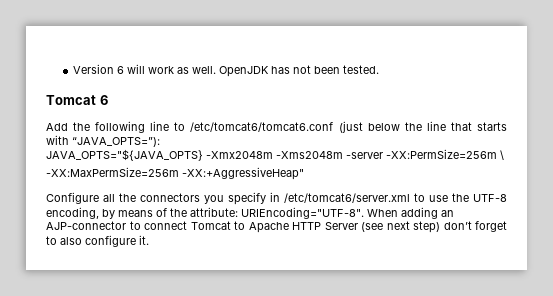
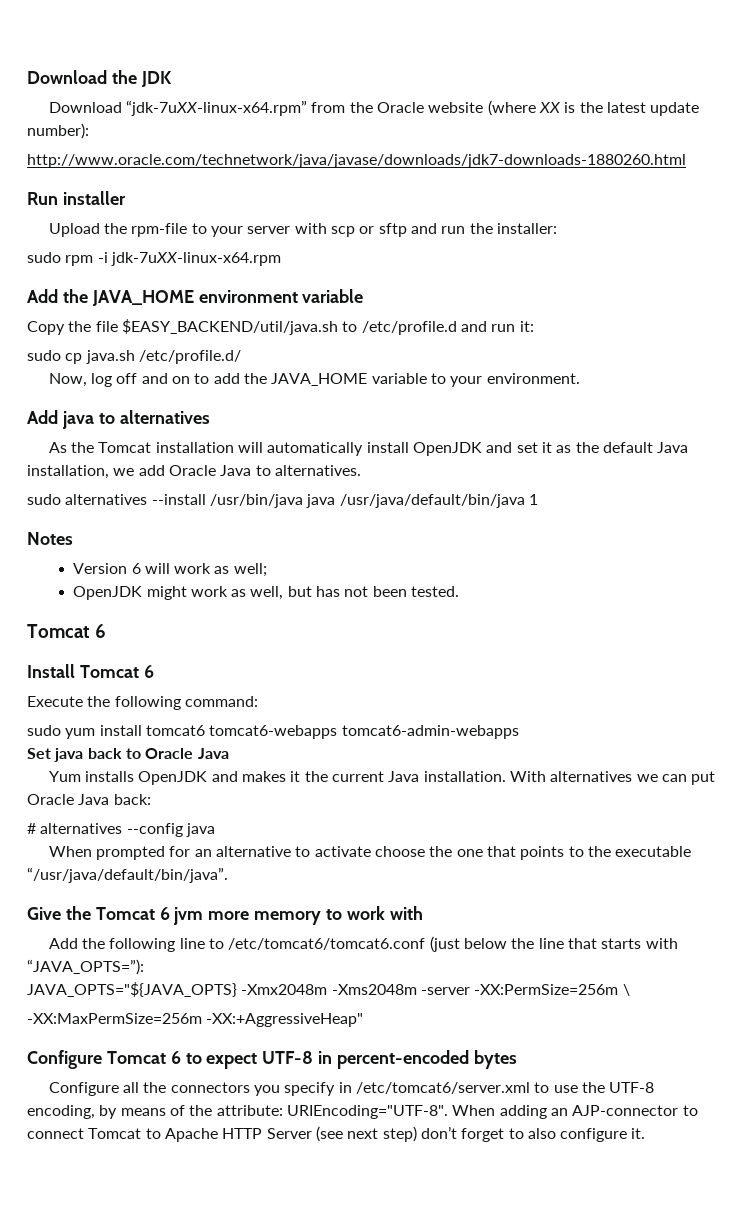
+ Download the JDK
+ Download “jdk-7uXX-linux-x64.rpm” from the Oracle website (where XX is the latest update number):
+ http://www.oracle.com/technetwork/java/javase/downloads/jdk7-downloads-1880260.html
+ Run installer
+ Upload the rpm-file to your server with scp or sftp and run the installer:
+ sudo rpm -i jdk-7uXX-linux-x64.rpm
+ Add the JAVA_HOME environment variable
+ Copy the file $EASY_BACKEND/util/java.sh to /etc/profile.d and run it:
+ sudo cp java.sh /etc/profile.d/
+ Now, log off and on to add the JAVA_HOME variable to your environment.
+ Add java to alternatives
+ As the Tomcat installation will automatically install OpenJDK and set it as the default Java installation, we add Oracle Java to alternatives.
+ sudo alternatives --install /usr/bin/java java /usr/java/default/bin/java 1
+ Notes
- Version 6 will work as well. OpenJDK has not been tested.
+ Version 6 will work as well;
+ OpenJDK might work as well, but has not been tested.
+ Install Tomcat 6
+ Execute the following command:
+ sudo yum install tomcat6 tomcat6-webapps tomcat6-admin-webapps
+ Set java back to Oracle Java
+ Yum installs OpenJDK and makes it the current Java installation. With alternatives we can put Oracle Java back:
+ # alternatives --config java
+ When prompted for an alternative to activate choose the one that points to the executable “/usr/java/default/bin/java”.
+ Give the Tomcat 6 jvm more memory to work with
+ Configure Tomcat 6 to expect UTF-8 in percent-encoded bytes

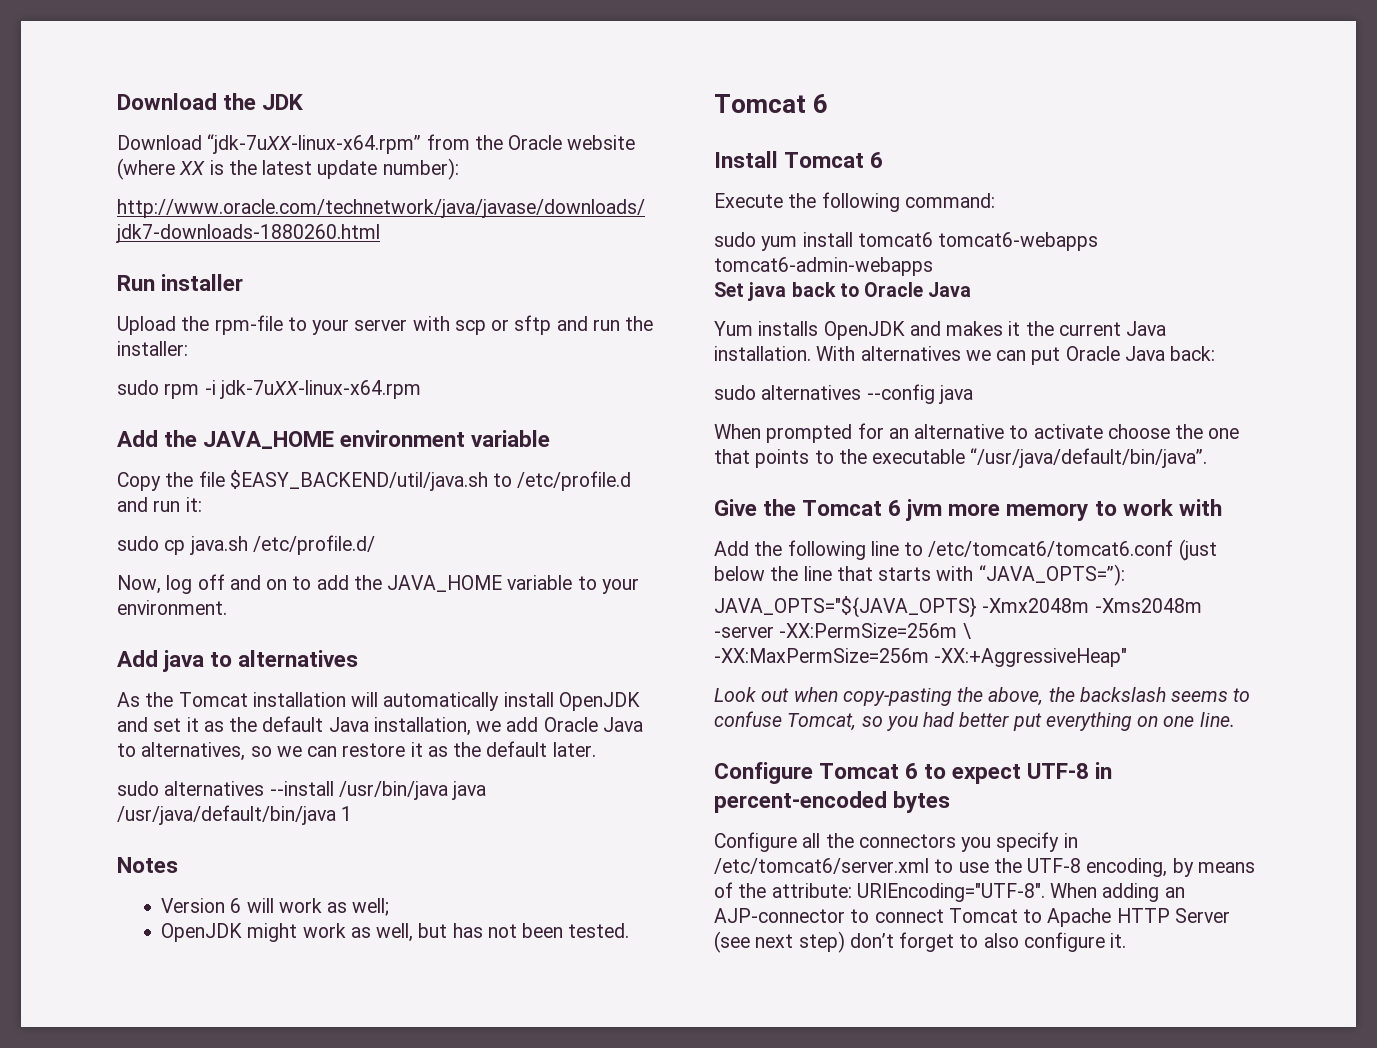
- As the Tomcat installation will automatically install OpenJDK and set it as the default Java installation, we add Oracle Java to alternatives.
+ As the Tomcat installation will automatically install OpenJDK and set it as the default Java installation, we add Oracle Java to alternatives, so we can restore it as the default later.
- # alternatives --config java
+ sudo alternatives --config java
+ Look out when copy-pasting the above, the backslash seems to confuse Tomcat, so you had better put everything on one line.

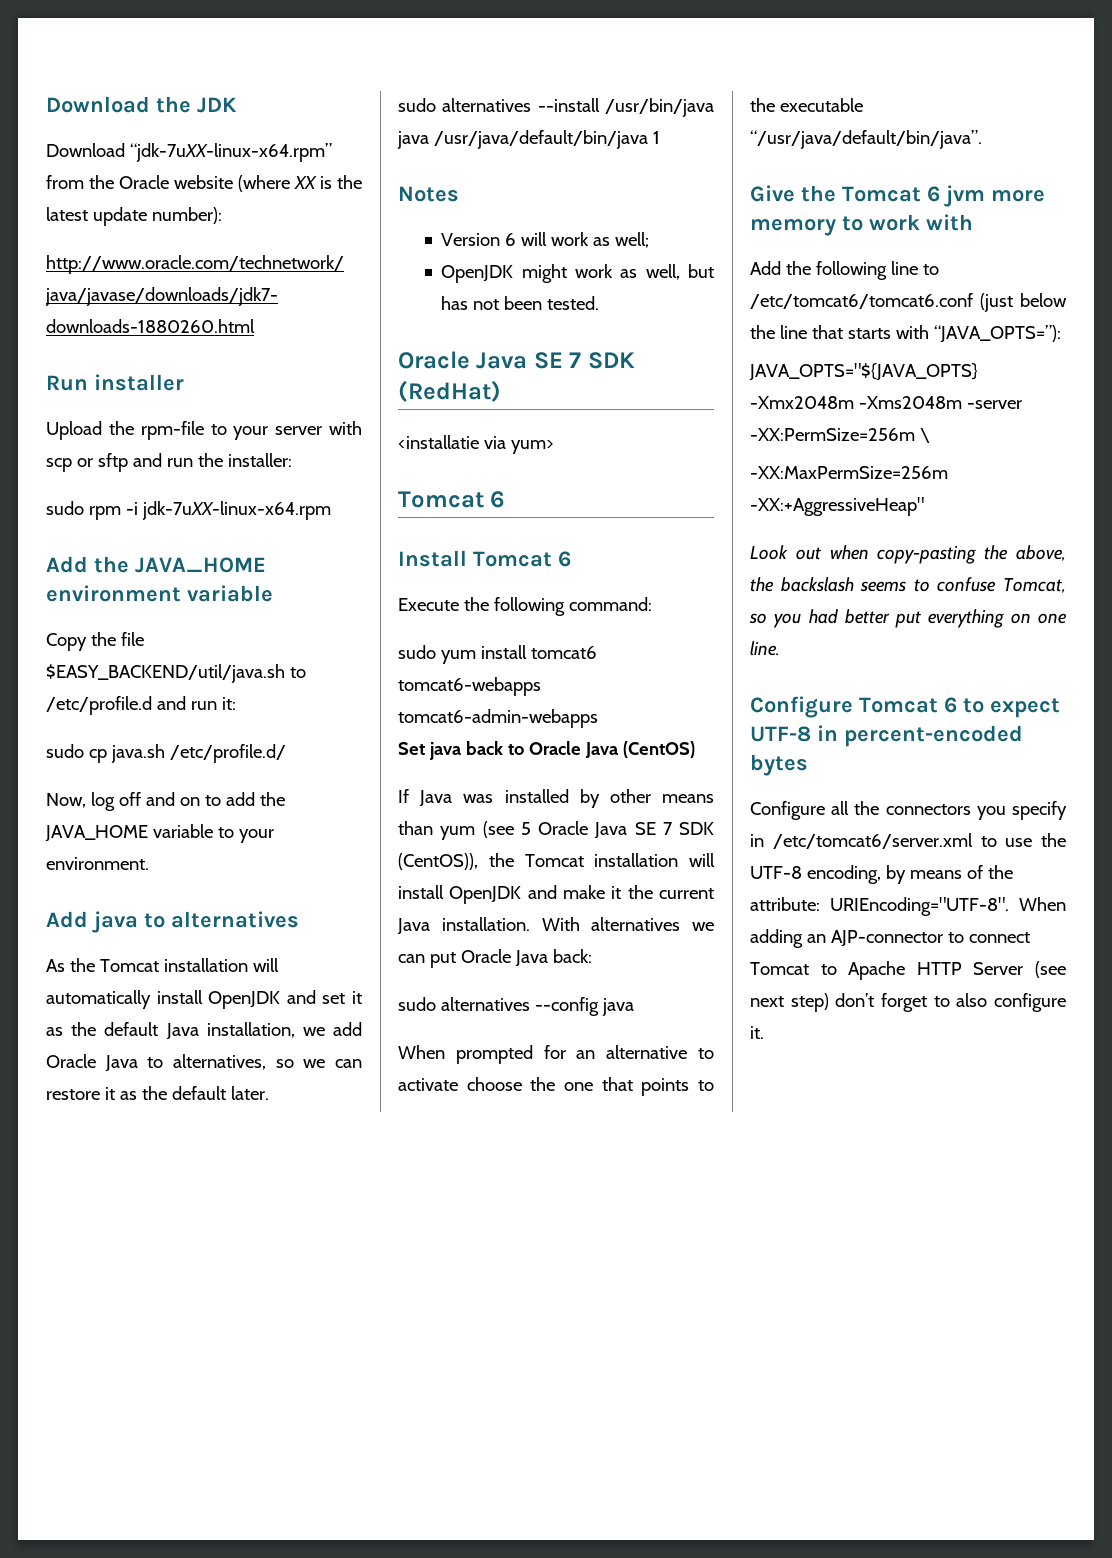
+ Oracle Java SE 7 SDK (RedHat)
+ <installatie via yum>
- Set java back to Oracle Java
- Yum installs OpenJDK and makes it the current Java installation.
+ Set java back to Oracle Java (CentOS)
+ If Java was installed by other means than yum (see 5 Oracle Java SE 7 SDK (CentOS)), the Tomcat installation will install OpenJDK and make it the current Java installation.

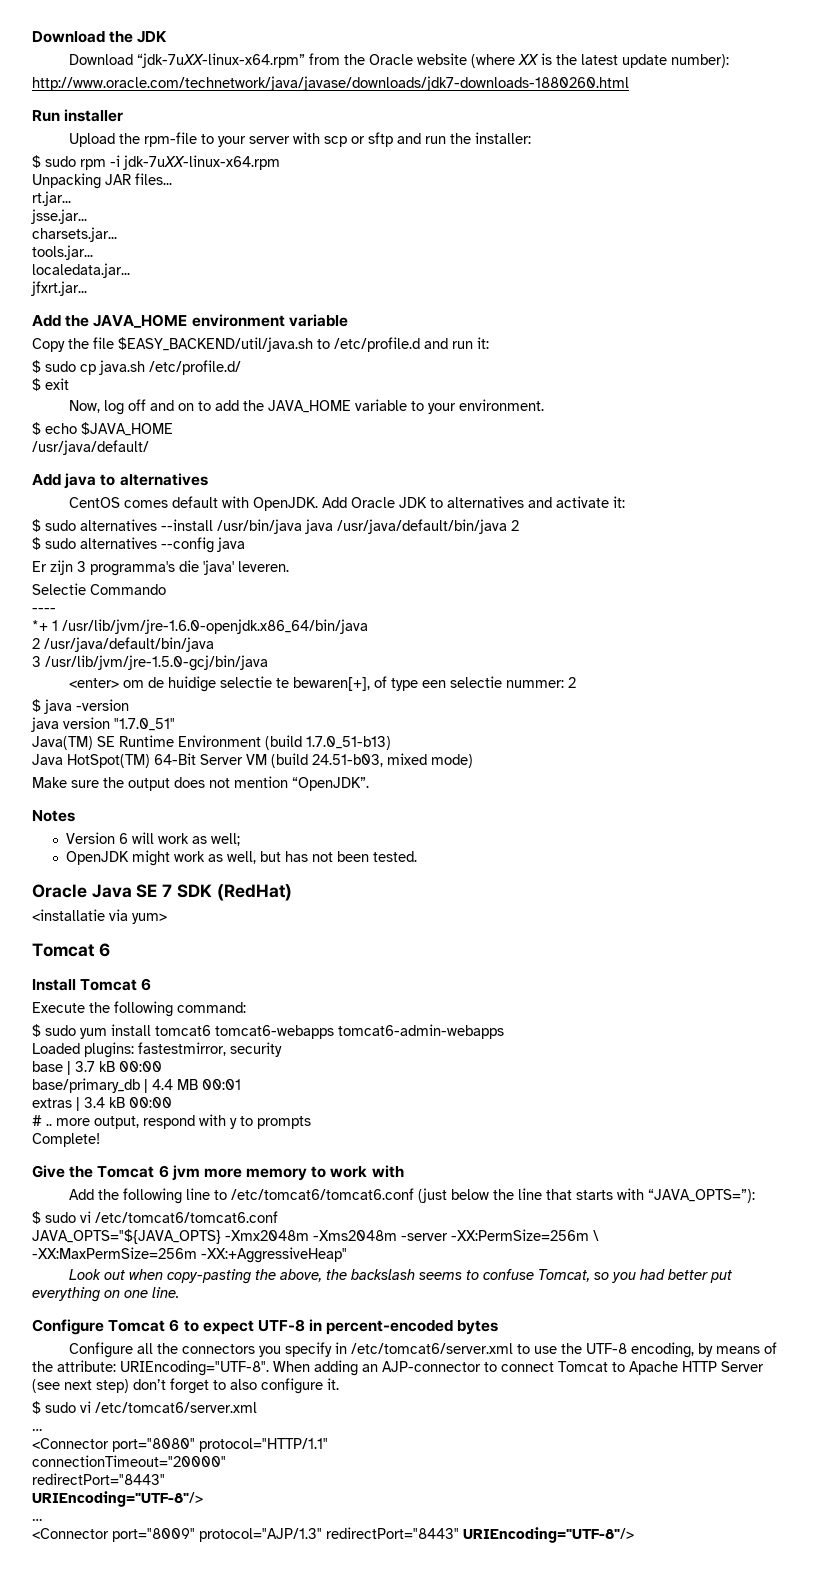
- sudo rpm -i jdk-7uXX-linux-x64.rpm
+ $ sudo rpm -i jdk-7uXX-linux-x64.rpm
+ Unpacking JAR files...
+ rt.jar...
+ jsse.jar...
+ charsets.jar...
+ tools.jar...
+ localedata.jar...
+ jfxrt.jar...
- sudo cp java.sh /etc/profile.d/
+ $ sudo cp java.sh /etc/profile.d/
+ $ exit
+ $ echo $JAVA_HOME
+ /usr/java/default/
- As the Tomcat installation will automatically install OpenJDK and set it as the default Java installation, we add Oracle Java to alternatives, so we can restore it as the default later.
- sudo alternatives --install /usr/bin/java java /usr/java/default/bin/java 1
+ CentOS comes default with OpenJDK. Add Oracle JDK to alternatives and activate it:
+ $ sudo alternatives --install /usr/bin/java java /usr/java/default/bin/java 2
+ $ sudo alternatives --config java
+ Er zijn 3 programma's die 'java' leveren.
+ Selectie Commando
+ ----
+ *+ 1 /usr/lib/jvm/jre-1.6.0-openjdk.x86_64/bin/java
+ 2 /usr/java/default/bin/java
+ 3 /usr/lib/jvm/jre-1.5.0-gcj/bin/java
+ <enter> om de huidige selectie te bewaren[+], of type een selectie nummer: 2
+ $ java -version
+ java version "1.7.0_51"
+ Java(TM) SE Runtime Environment (build 1.7.0_51-b13)
+ Java HotSpot(TM) 64-Bit Server VM (build 24.51-b03, mixed mode)
+ Make sure the output does not mention “OpenJDK”.
- sudo yum install tomcat6 tomcat6-webapps tomcat6-admin-webapps
+ $ sudo yum install tomcat6 tomcat6-webapps tomcat6-admin-webapps
- Set java back to Oracle Java (CentOS)
- If Java was installed by other means than yum (see 5 Oracle Java SE 7 SDK (CentOS)), the Tomcat installation will install OpenJDK and make it the current Java installation. With alternatives we can put Oracle Java back:
- sudo alternatives --config java
- When prompted for an alternative to activate choose the one that points to the executable “/usr/java/default/bin/java”.
+ Loaded plugins: fastestmirror, security
+ base | 3.7 kB 00:00
+ base/primary_db | 4.4 MB 00:01
+ extras | 3.4 kB 00:00
+ # .. more output, respond with y to prompts
+ Complete!
+ $ sudo vi /etc/tomcat6/tomcat6.conf
+ $ sudo vi /etc/tomcat6/server.xml
+ …
+ <Connector port="8080" protocol="HTTP/1.1"
+ connectionTimeout="20000"
+ redirectPort="8443"
+ URIEncoding="UTF-8"/>
+ …
+ <Connector port="8009" protocol="AJP/1.3" redirectPort="8443" URIEncoding="UTF-8"/>

